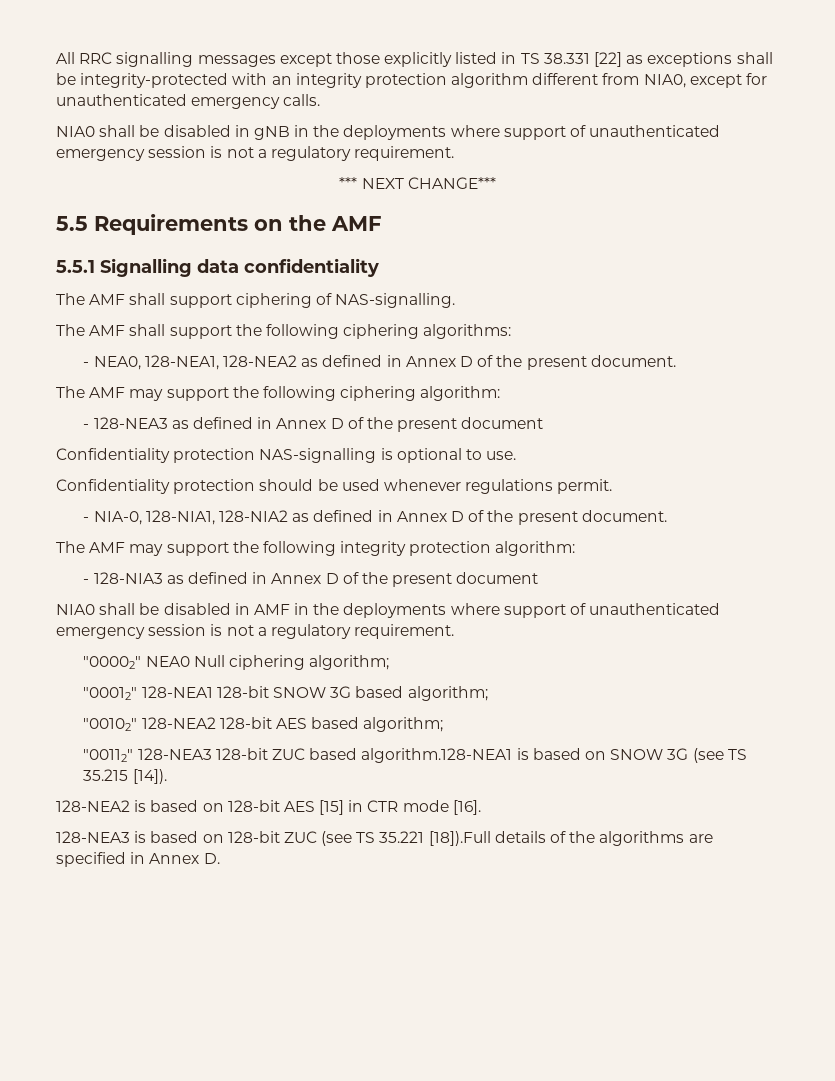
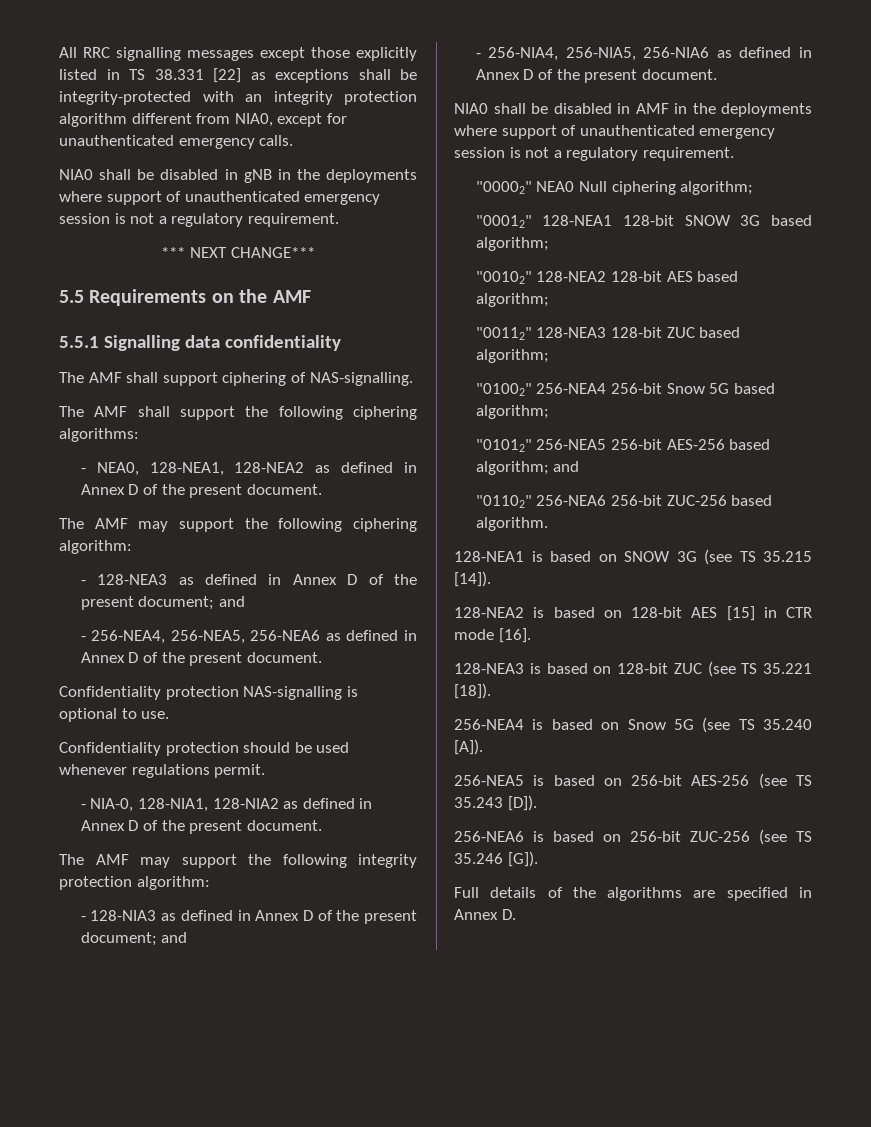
- - 128-NEA3 as defined in Annex D of the present document
+ - 128-NEA3 as defined in Annex D of the present document; and
+ - 256-NEA4, 256-NEA5, 256-NEA6 as defined in Annex D of the present document.
- - 128-NIA3 as defined in Annex D of the present document
+ - 128-NIA3 as defined in Annex D of the present document; and
+ - 256-NIA4, 256-NIA5, 256-NIA6 as defined in Annex D of the present document.
- "00112" 128-NEA3 128-bit ZUC based algorithm.128-NEA1 is based on SNOW 3G (see TS 35.215 [14]).
+ "00112" 128-NEA3 128-bit ZUC based algorithm;
+ "01002" 256-NEA4 256-bit Snow 5G based algorithm;
+ "01012" 256-NEA5 256-bit AES-256 based algorithm; and
+ "01102" 256-NEA6 256-bit ZUC-256 based algorithm.
+ 128-NEA1 is based on SNOW 3G (see TS 35.215 [14]).
- 128-NEA3 is based on 128-bit ZUC (see TS 35.221 [18]).Full details of the algorithms are specified in Annex D.
+ 128-NEA3 is based on 128-bit ZUC (see TS 35.221 [18]).
+ 256-NEA4 is based on Snow 5G (see TS 35.240 [A]).
+ 256-NEA5 is based on 256-bit AES-256 (see TS 35.243 [D]).
+ 256-NEA6 is based on 256-bit ZUC-256 (see TS 35.246 [G]).
+ Full details of the algorithms are specified in Annex D.

